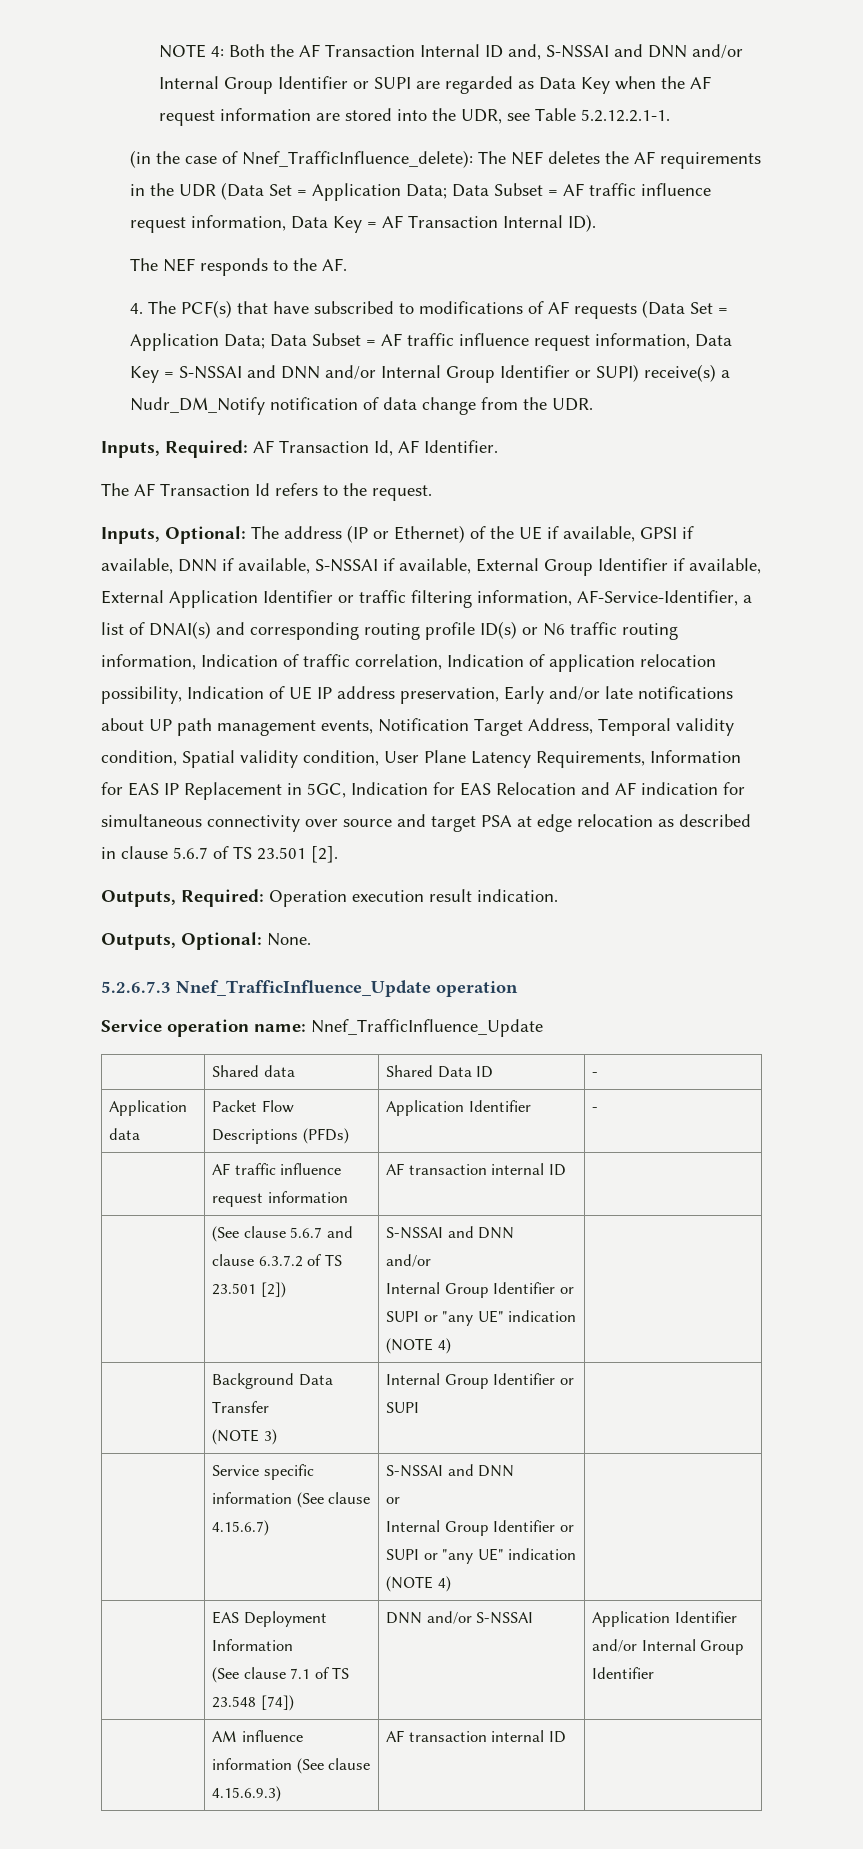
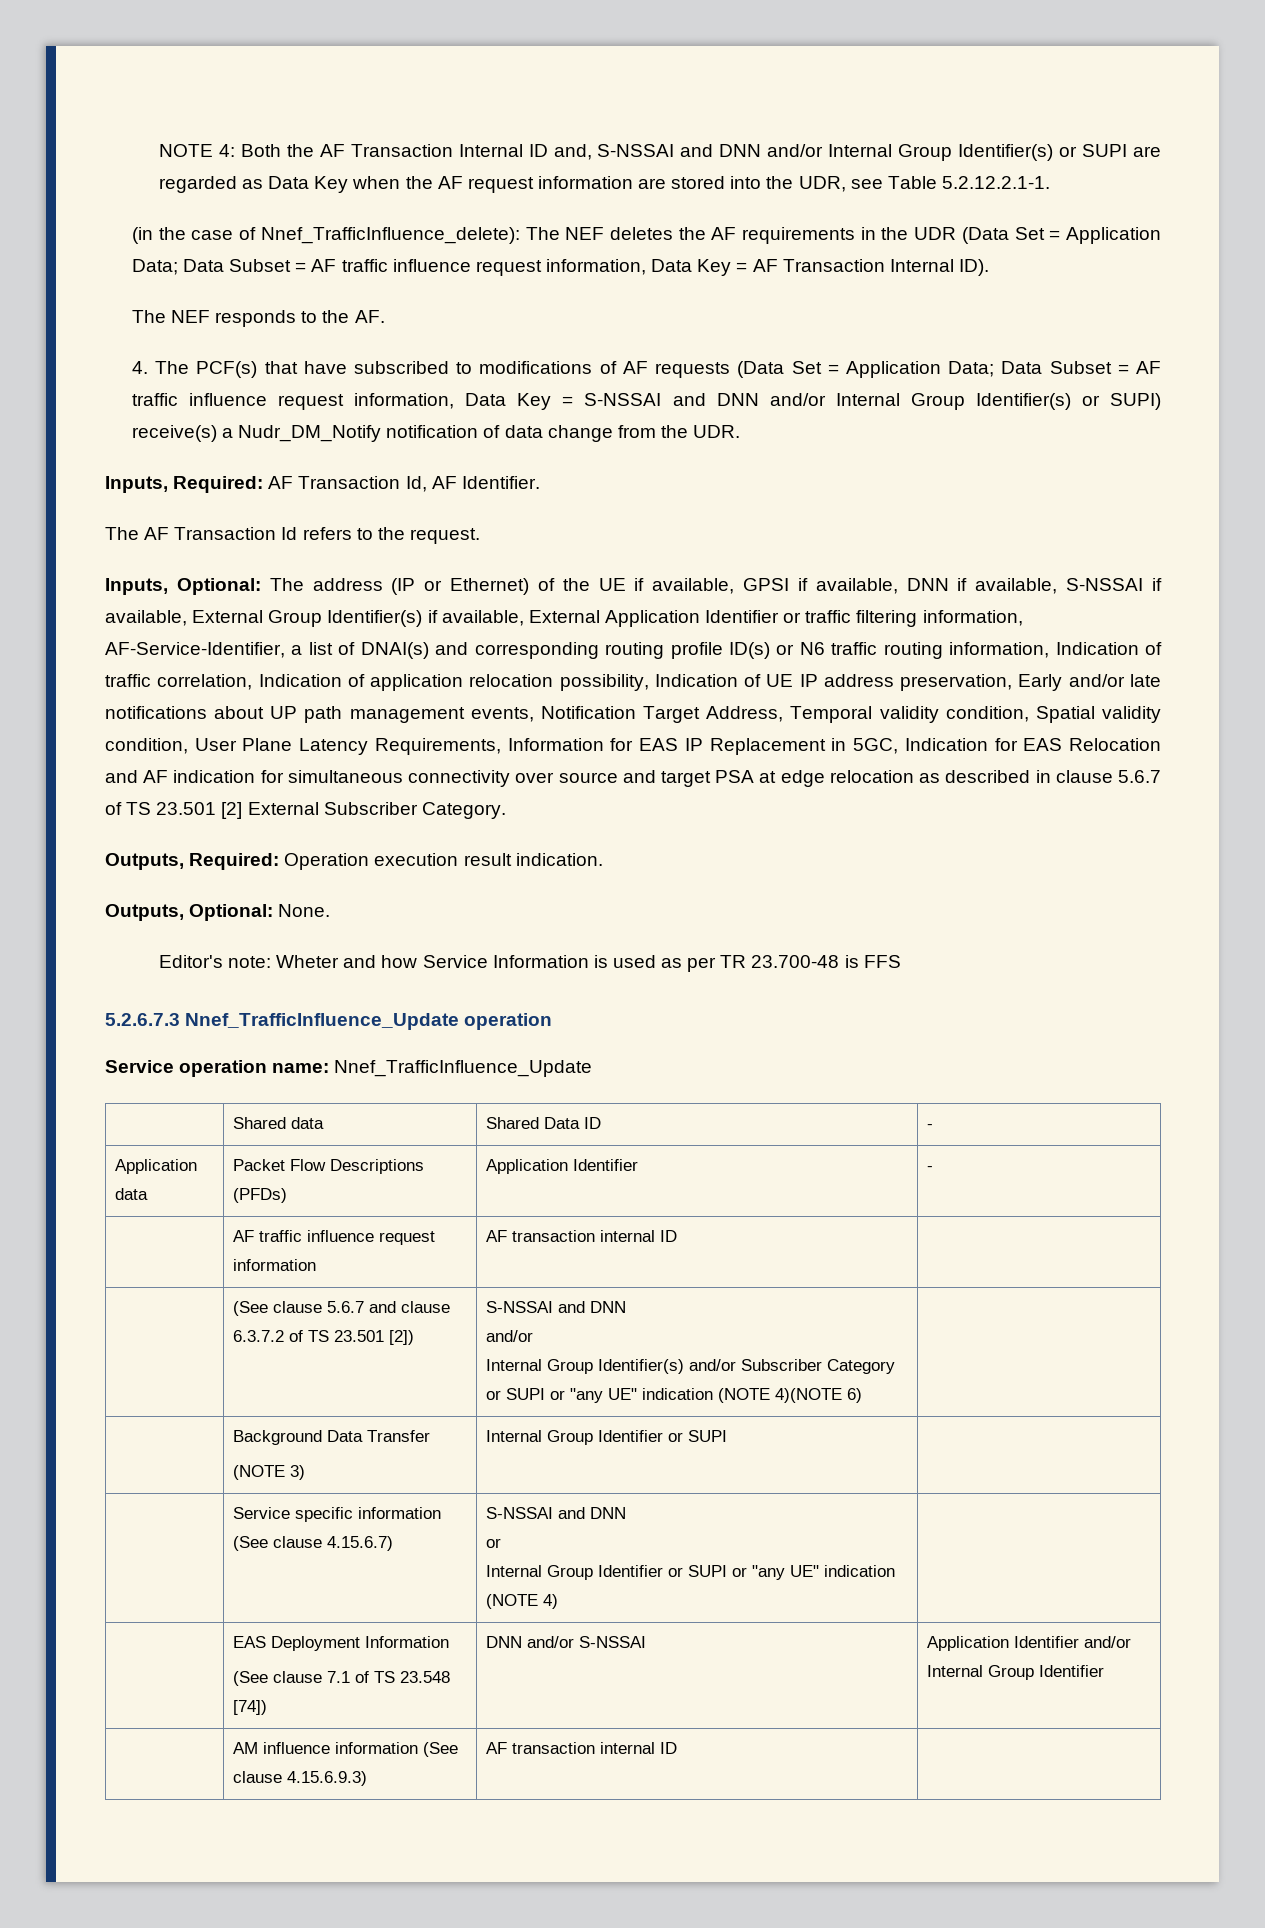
- NOTE 4: Both the AF Transaction Internal ID and, S-NSSAI and DNN and/or Internal Group Identifier or SUPI are regarded as Data Key when the AF request information are stored into the UDR, see Table 5.2.12.2.1-1.
+ NOTE 4: Both the AF Transaction Internal ID and, S-NSSAI and DNN and/or Internal Group Identifier(s) or SUPI are regarded as Data Key when the AF request information are stored into the UDR, see Table 5.2.12.2.1-1.
- 4. The PCF(s) that have subscribed to modifications of AF requests (Data Set = Application Data; Data Subset = AF traffic influence request information, Data Key = S-NSSAI and DNN and/or Internal Group Identifier or SUPI) receive(s) a Nudr_DM_Notify notification of data change from the UDR.
+ 4. The PCF(s) that have subscribed to modifications of AF requests (Data Set = Application Data; Data Subset = AF traffic influence request information, Data Key = S-NSSAI and DNN and/or Internal Group Identifier(s) or SUPI) receive(s) a Nudr_DM_Notify notification of data change from the UDR.
- The address (IP or Ethernet) of the UE if available, GPSI if available, DNN if available, S-NSSAI if available, External Group Identifier if available, External Application Identifier or traffic filtering information, AF-Service-Identifier, a list of DNAI(s) and corresponding routing profile ID(s) or N6 traffic routing information, Indication of traffic correlation, Indication of application relocation possibility, Indication of UE IP address preservation, Early and/or late notifications about UP path management events, Notification Target Address, Temporal validity condition, Spatial validity condition, User Plane Latency Requirements, Information for EAS IP Replacement in 5GC, Indication for EAS Relocation and AF indication for simultaneous connectivity over source and target PSA at edge relocation as described in clause 5.6.7 of TS 23.501 [2].
+ The address (IP or Ethernet) of the UE if available, GPSI if available, DNN if available, S-NSSAI if available, External Group Identifier(s) if available, External Application Identifier or traffic filtering information, AF-Service-Identifier, a list of DNAI(s) and corresponding routing profile ID(s) or N6 traffic routing information, Indication of traffic correlation, Indication of application relocation possibility, Indication of UE IP address preservation, Early and/or late notifications about UP path management events, Notification Target Address, Temporal validity condition, Spatial validity condition, User Plane Latency Requirements, Information for EAS IP Replacement in 5GC, Indication for EAS Relocation and AF indication for simultaneous connectivity over source and target PSA at edge relocation as described in clause 5.6.7 of TS 23.501 [2] External Subscriber Category.
+ Editor's note: Wheter and how Service Information is used as per TR 23.700-48 is FFS
  | (See clause 5.6.7 and clause 6.3.7.2 of TS 23.501 [2]) | S-NSSAI and DNN
  and/or
- Internal Group Identifier or SUPI or "any UE" indication (NOTE 4) |
+ Internal Group Identifier(s) and/or Subscriber Category or SUPI or "any UE" indication (NOTE 4)(NOTE 6) |

